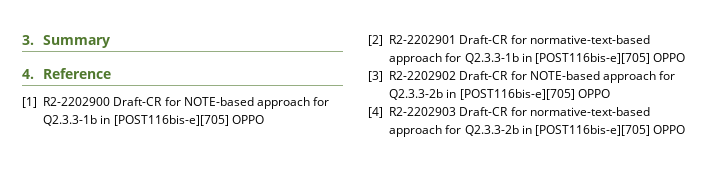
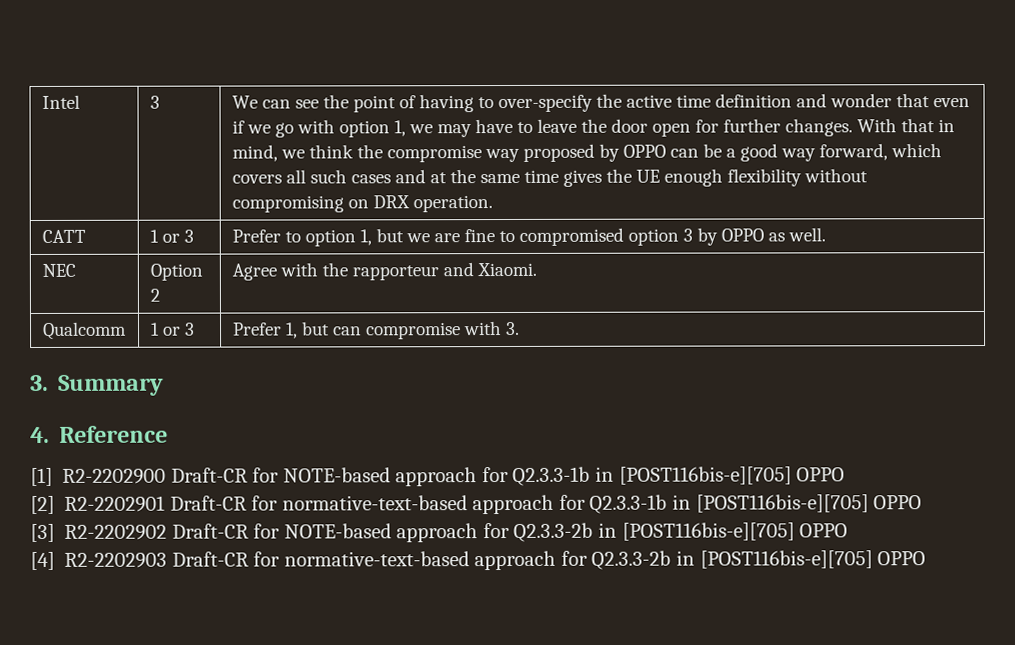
+ Intel | 3 | We can see the point of having to over-specify the active time definition and wonder that even if we go with option 1, we may have to leave the door open for further changes. With that in mind, we think the compromise way proposed by OPPO can be a good way forward, which covers all such cases and at the same time gives the UE enough flexibility without compromising on DRX operation.
+ CATT | 1 or 3 | Prefer to option 1, but we are fine to compromised option 3 by OPPO as well.
+ NEC | Option 2 | Agree with the rapporteur and Xiaomi.
+ Qualcomm | 1 or 3 | Prefer 1, but can compromise with 3.

